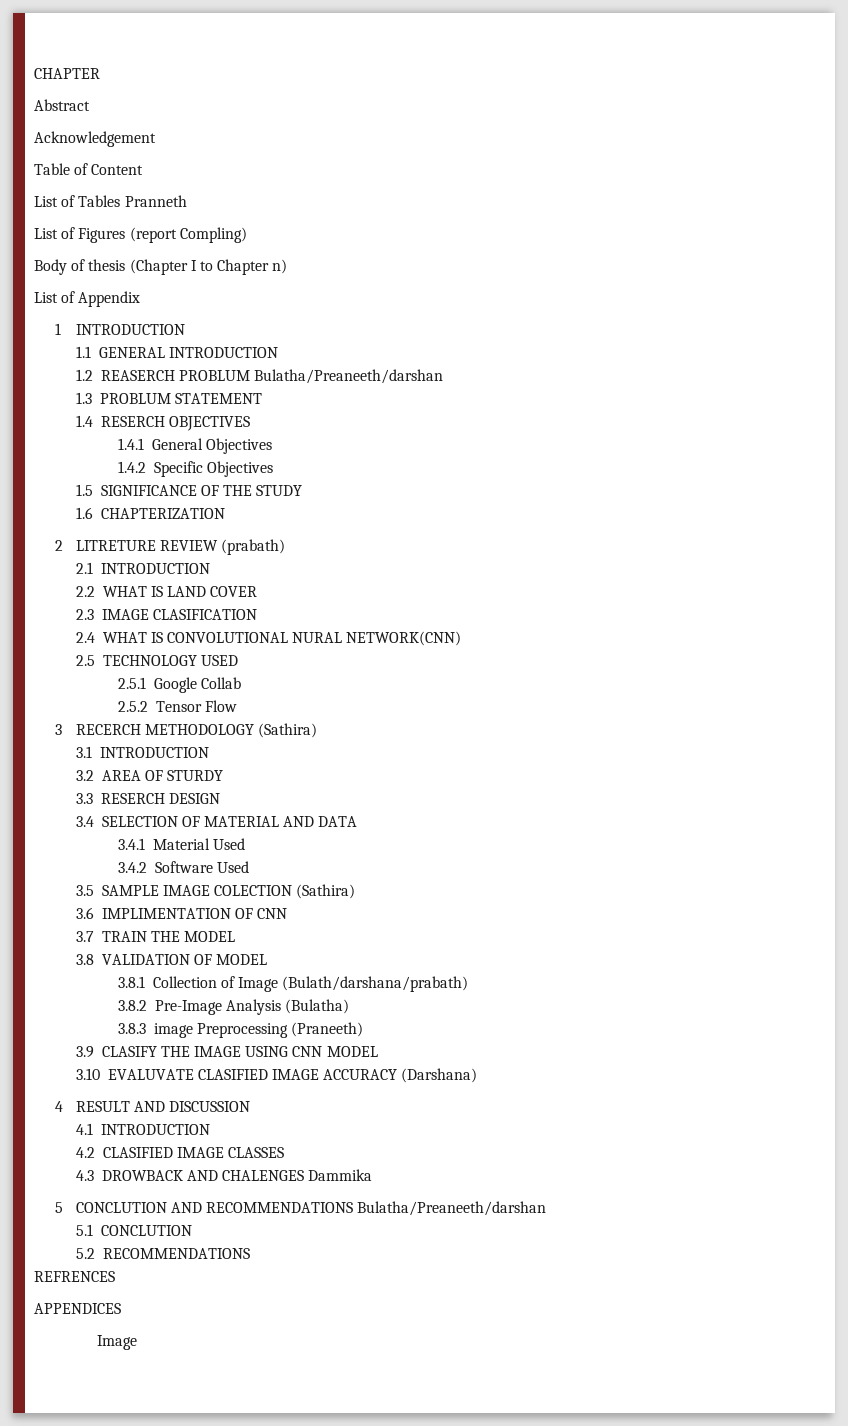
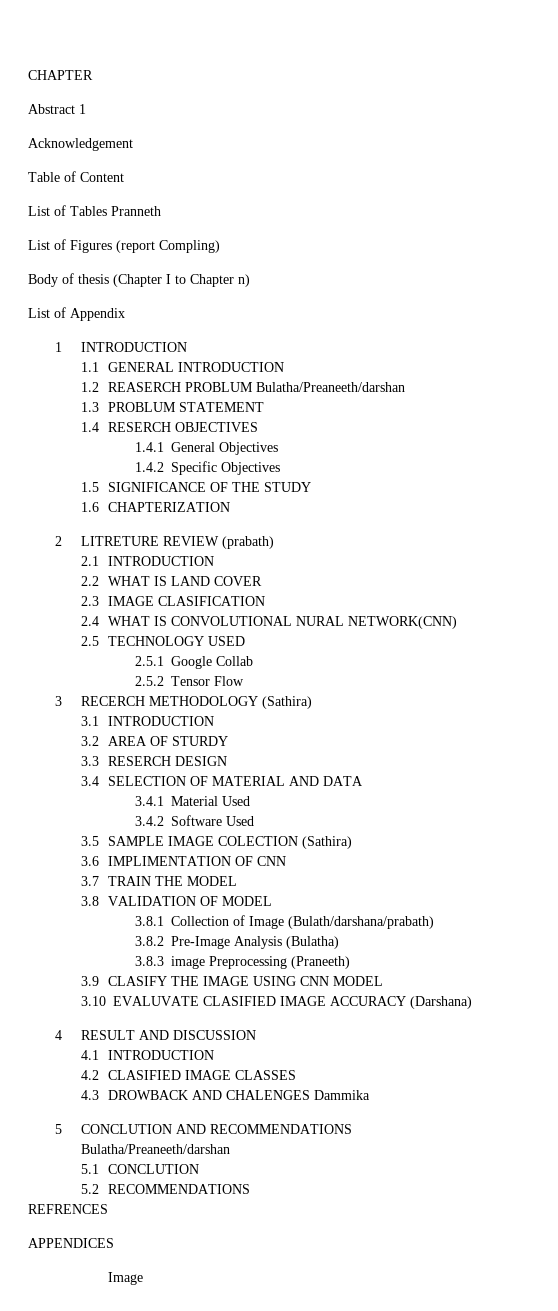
- Abstract
+ Abstract 1

